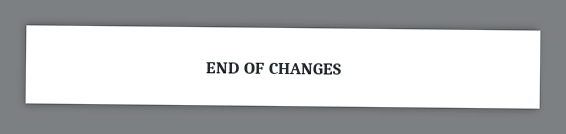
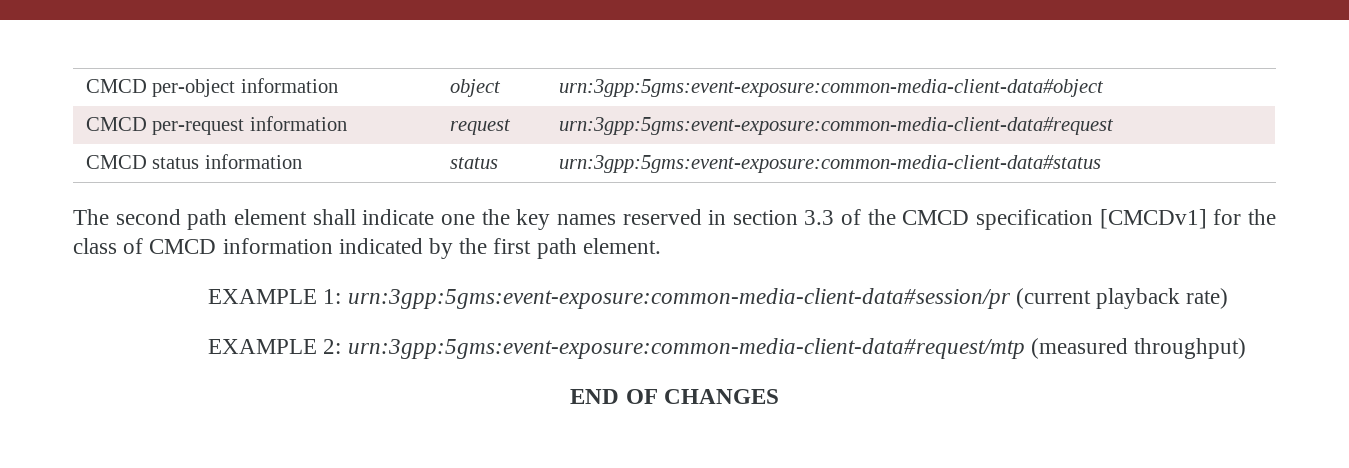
+ CMCD per-object information | object | urn:3gpp:5gms:event-exposure:common-media-client-data#object
+ CMCD per-request information | request | urn:3gpp:5gms:event-exposure:common-media-client-data#request
+ CMCD status information | status | urn:3gpp:5gms:event-exposure:common-media-client-data#status
+ The second path element shall indicate one the key names reserved in section 3.3 of the CMCD specification [CMCDv1] for the class of CMCD information indicated by the first path element.
+ EXAMPLE 1: urn:3gpp:5gms:event-exposure:common-media-client-data#session/pr (current playback rate)
+ EXAMPLE 2: urn:3gpp:5gms:event-exposure:common-media-client-data#request/mtp (measured throughput)

